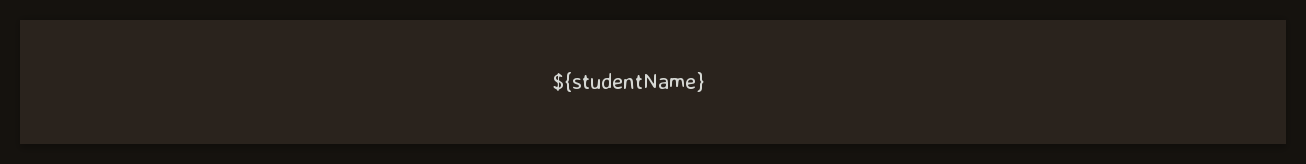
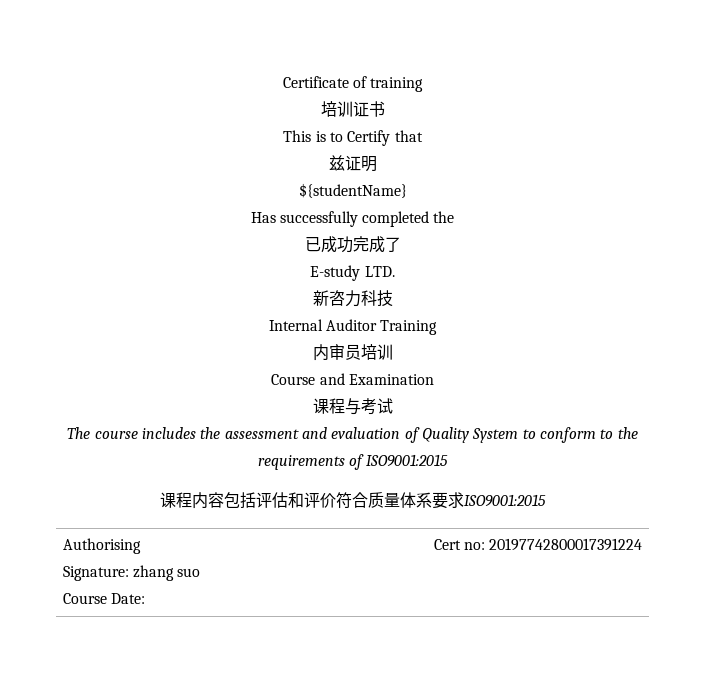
+ Certificate of training
+ 培训证书
+ This is to Certify that
+ 兹证明
  ${studentName}
+ Has successfully completed the
+ 已成功完成了
+ E-study LTD.
+ 新咨力科技
+ Internal Auditor Training
+ 内审员培训
+ Course and Examination
+ 课程与考试
+ The course includes the assessment and evaluation of Quality System to conform to the requirements of ISO9001:2015
+ 课程内容包括评估和评价符合质量体系要求ISO9001:2015
+ Authorising
+ Signature: zhang suo
+ Course Date: | Cert no: 20197742800017391224

